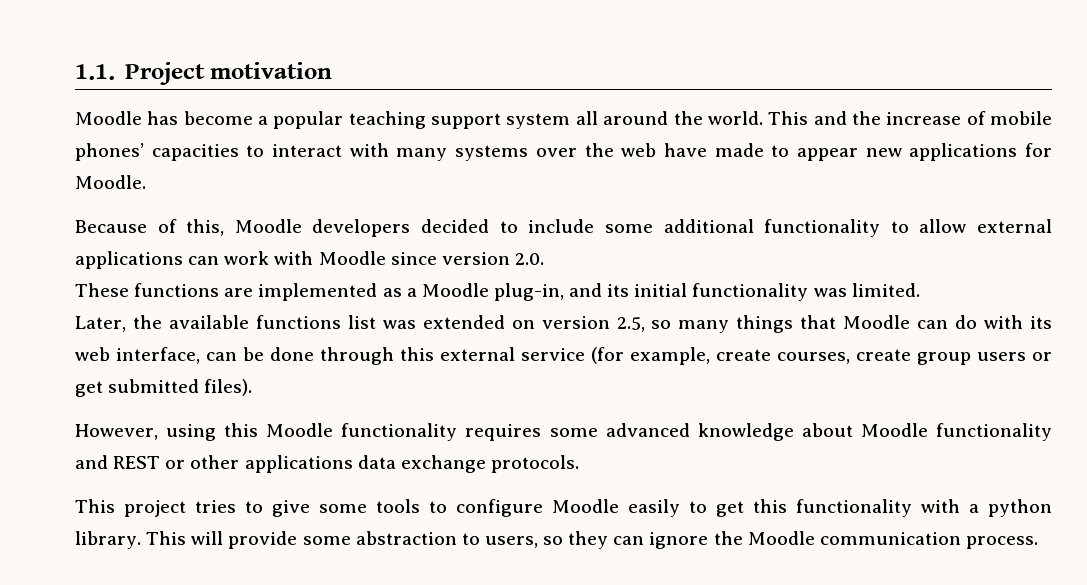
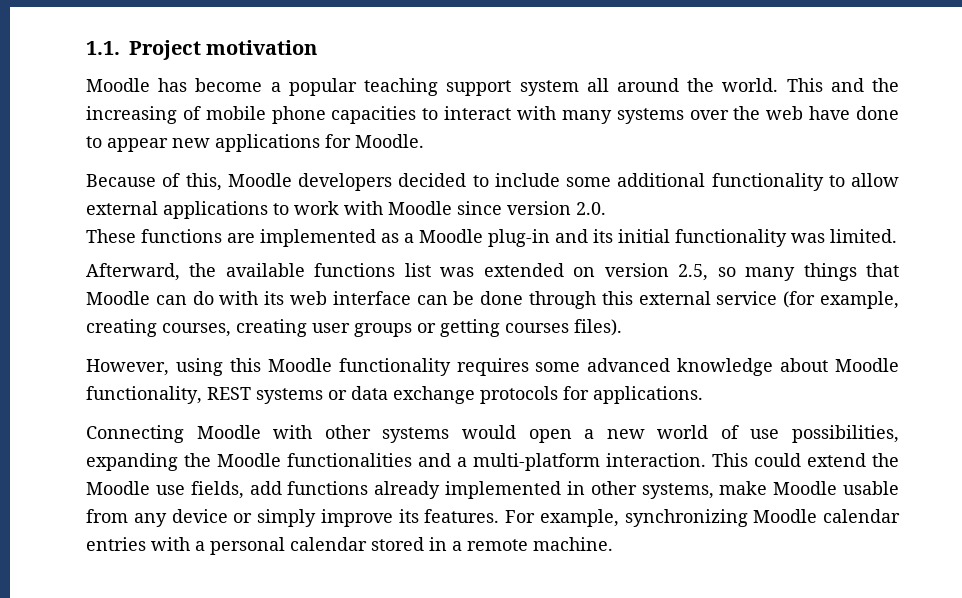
- This and the increase of mobile phones’ capacities to interact with many systems over the web have made to appear new applications for Moodle.
+ This and the increasing of mobile phone capacities to interact with many systems over the web have done to appear new applications for Moodle.
- Because of this, Moodle developers decided to include some additional functionality to allow external applications can work with Moodle since version 2.0.
+ Because of this, Moodle developers decided to include some additional functionality to allow external applications to work with Moodle since version 2.0.
- These functions are implemented as a Moodle plug-in, and its initial functionality was limited.
+ These functions are implemented as a Moodle plug-in and its initial functionality was limited.
- Later, the available functions list was extended on version 2.5, so many things that Moodle can do with its web interface, can be done through this external service (for example, create courses, create group users or get submitted files).
+ Afterward, the available functions list was extended on version 2.5, so many things that Moodle can do with its web interface can be done through this external service (for example, creating courses, creating user groups or getting courses files).
- However, using this Moodle functionality requires some advanced knowledge about Moodle functionality and REST or other applications data exchange protocols.
- This project tries to give some tools to configure Moodle easily to get this functionality with a python library. This will provide some abstraction to users, so they can ignore the Moodle communication process.
+ However, using this Moodle functionality requires some advanced knowledge about Moodle functionality, REST systems or data exchange protocols for applications.
+ Connecting Moodle with other systems would open a new world of use possibilities, expanding the Moodle functionalities and a multi-platform interaction. This could extend the Moodle use fields, add functions already implemented in other systems, make Moodle usable from any device or simply improve its features. For example, synchronizing Moodle calendar entries with a personal calendar stored in a remote machine.

